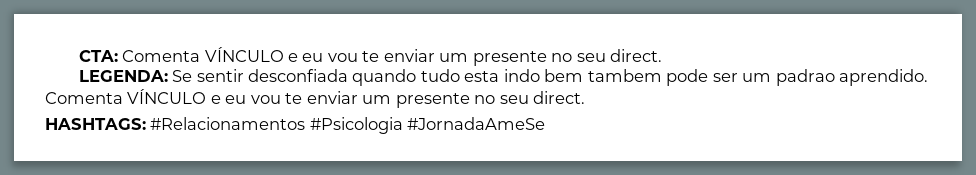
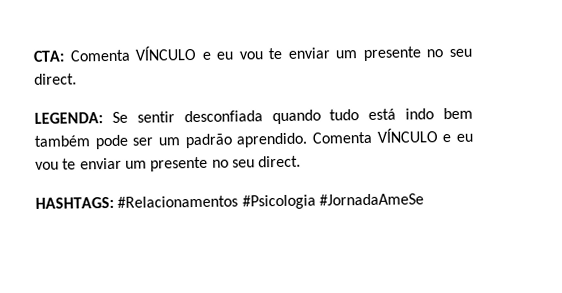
- LEGENDA: Se sentir desconfiada quando tudo esta indo bem tambem pode ser um padrao aprendido.
+ LEGENDA: Se sentir desconfiada quando tudo está indo bem também pode ser um padrão aprendido.

